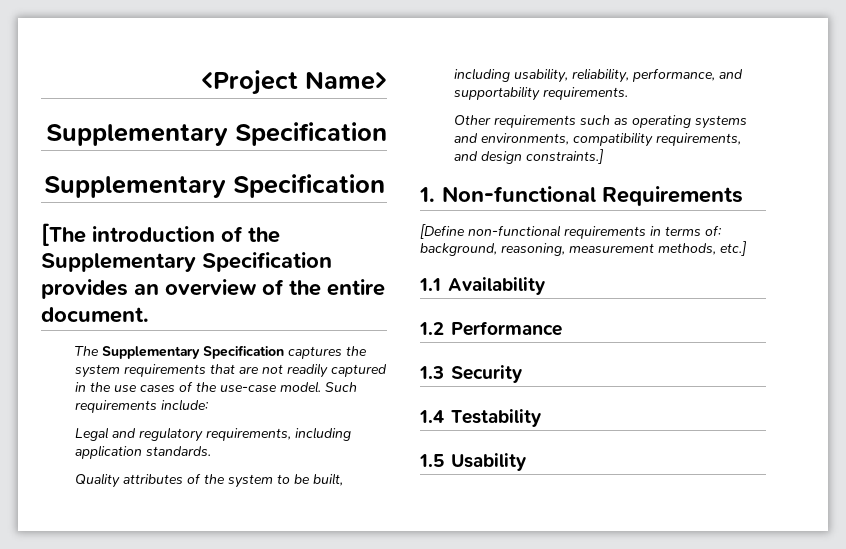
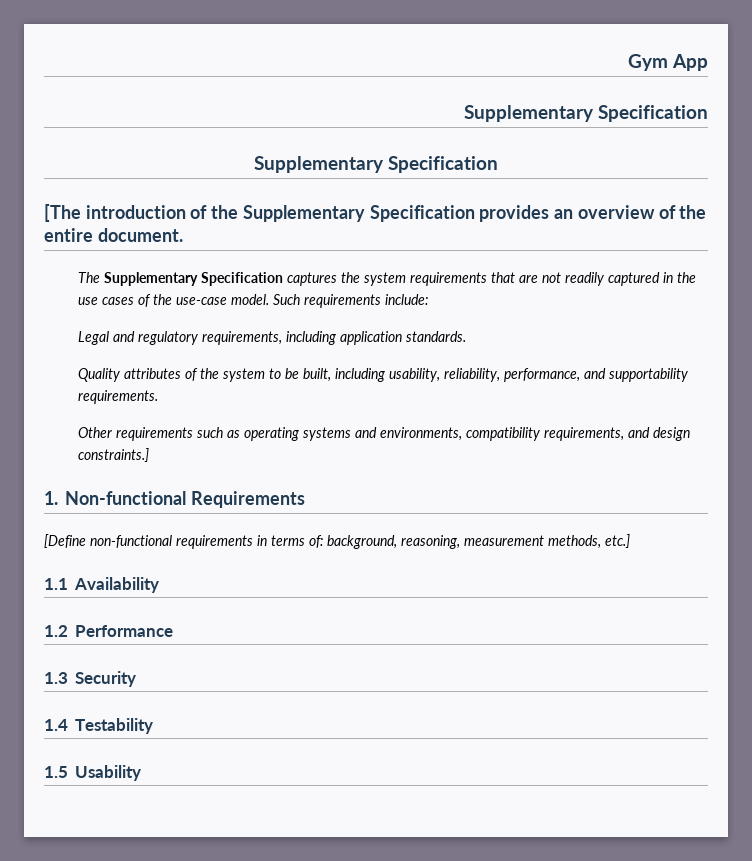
- <Project Name>
+ Gym App

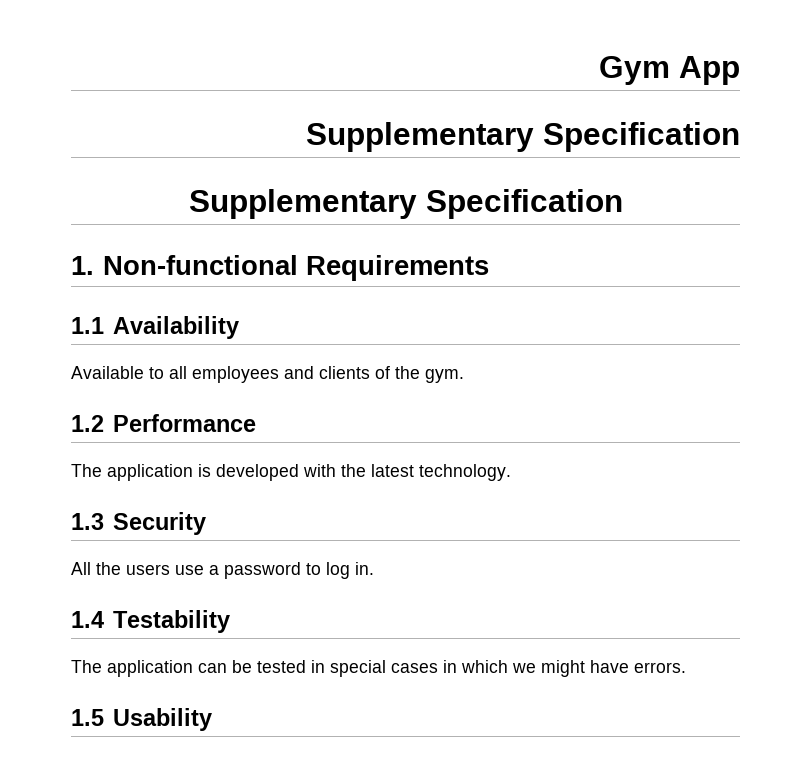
- [The introduction of the Supplementary Specification provides an overview of the entire document.
- The Supplementary Specification captures the system requirements that are not readily captured in the use cases of the use-case model. Such requirements include:
- Legal and regulatory requirements, including application standards.
- Quality attributes of the system to be built, including usability, reliability, performance, and supportability requirements.
- Other requirements such as operating systems and environments, compatibility requirements, and design constraints.]
  1. Non-functional Requirements
- [Define non-functional requirements in terms of: background, reasoning, measurement methods, etc.]
  1.1 Availability
+ Available to all employees and clients of the gym.
  1.2 Performance
+ The application is developed with the latest technology.
  1.3 Security
+ All the users use a password to log in.
  1.4 Testability
+ The application can be tested in special cases in which we might have errors.

